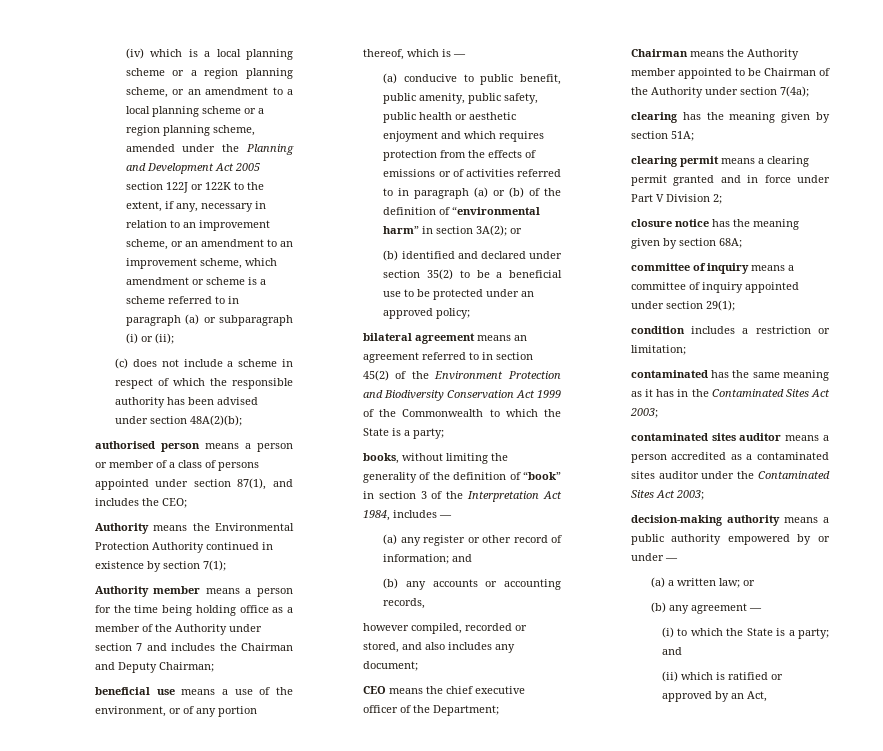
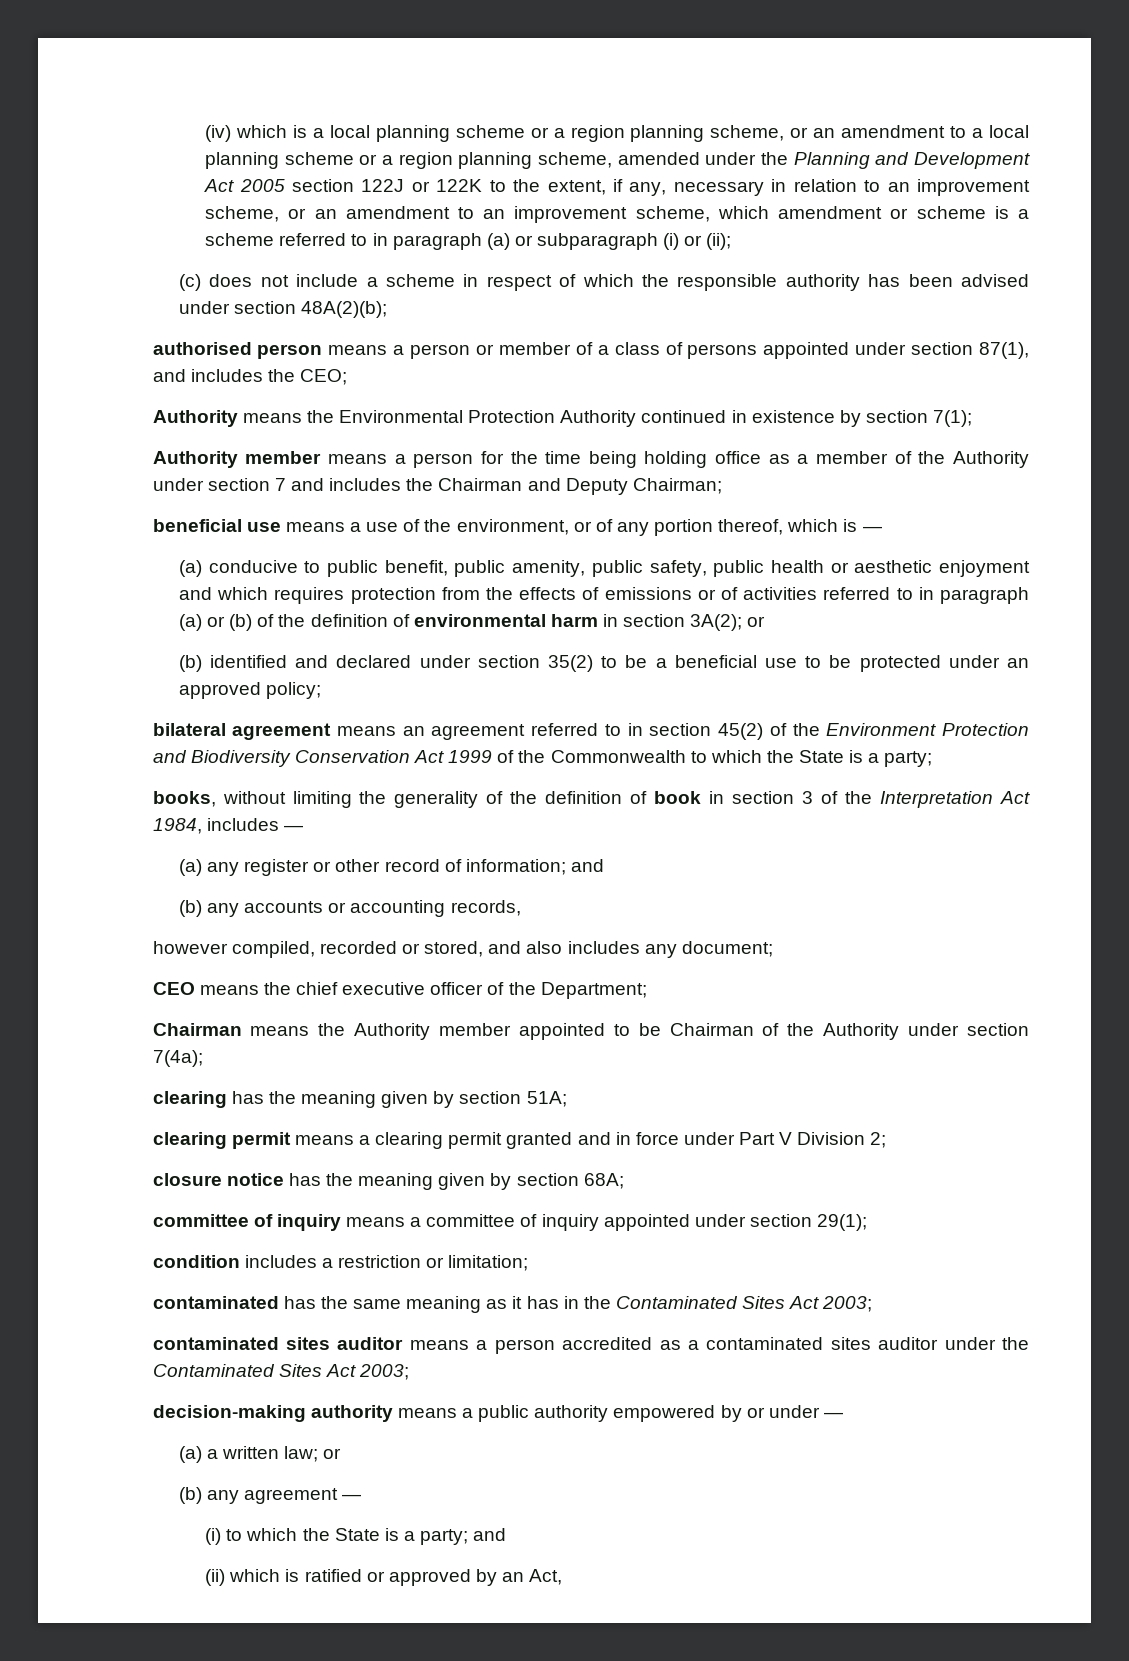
- (a) conducive to public benefit, public amenity, public safety, public health or aesthetic enjoyment and which requires protection from the effects of emissions or of activities referred to in paragraph (a) or (b) of the definition of “environmental harm” in section 3A(2); or
+ (a) conducive to public benefit, public amenity, public safety, public health or aesthetic enjoyment and which requires protection from the effects of emissions or of activities referred to in paragraph (a) or (b) of the definition of environmental harm in section 3A(2); or
- books, without limiting the generality of the definition of “book” in section 3 of the Interpretation Act 1984, includes —
+ books, without limiting the generality of the definition of book in section 3 of the Interpretation Act 1984, includes —

